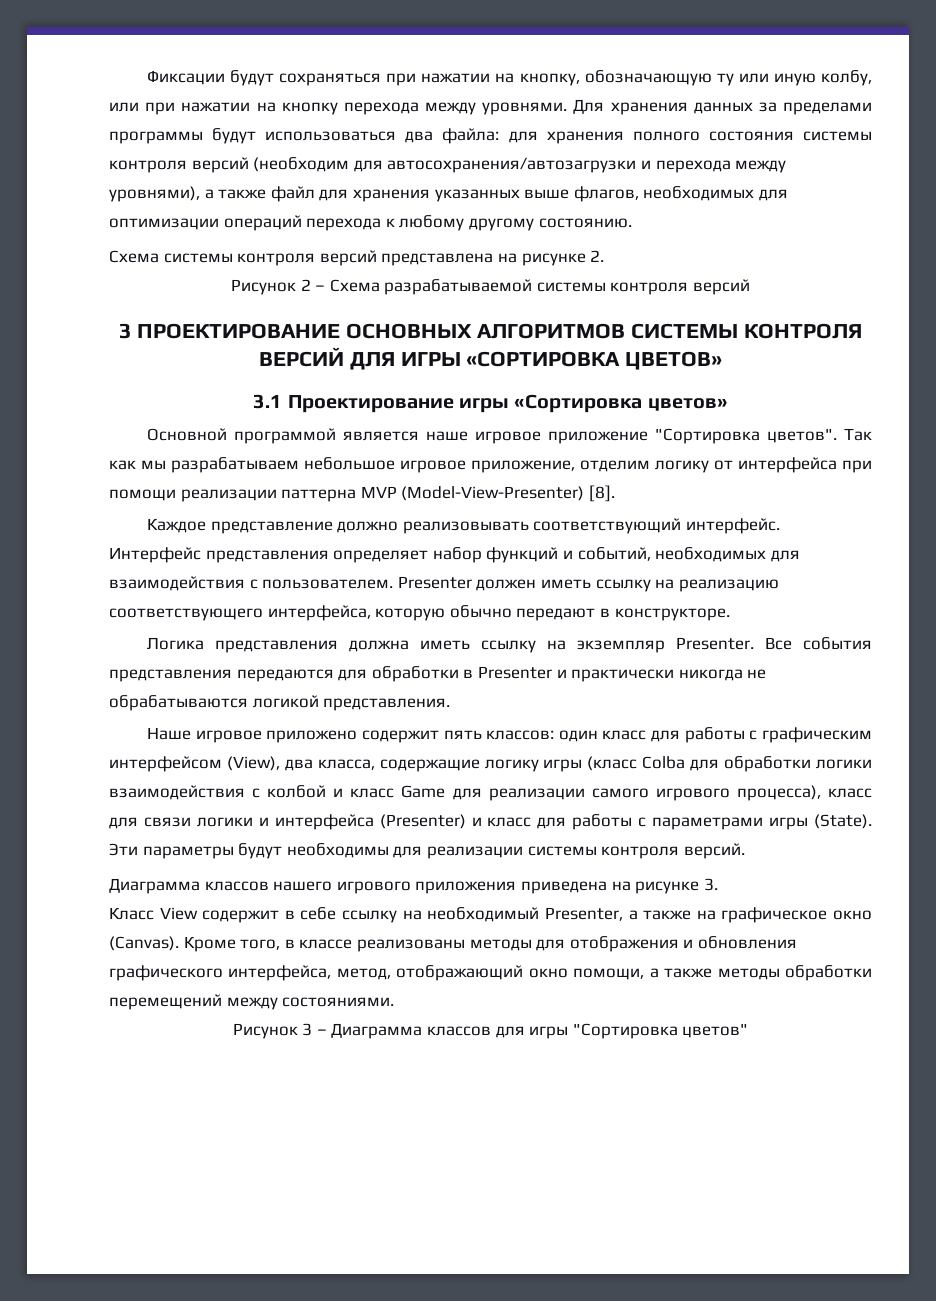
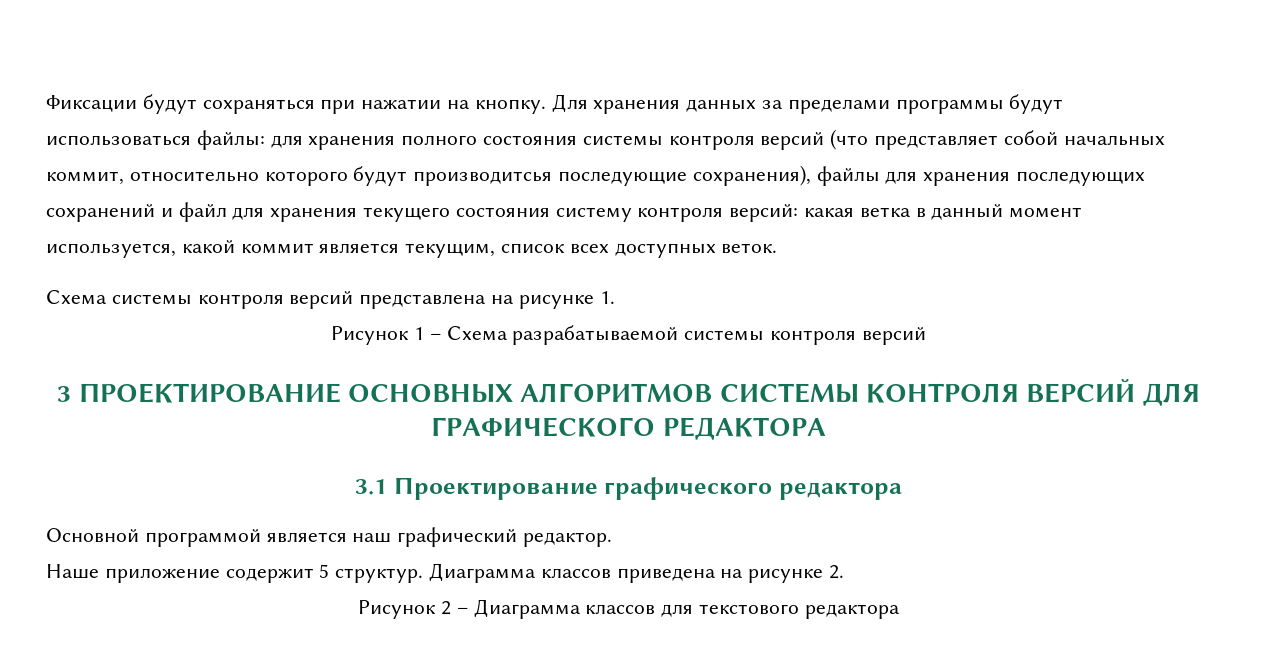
- Фиксации будут сохраняться при нажатии на кнопку, обозначающую ту или иную колбу, или при нажатии на кнопку перехода между уровнями.
+ Фиксации будут сохраняться при нажатии на кнопку.
- Для хранения данных за пределами программы будут использоваться два файла: для хранения полного состояния системы контроля версий (необходим для автосохранения/автозагрузки и перехода между уровнями), а также файл для хранения указанных выше флагов, необходимых для оптимизации операций перехода к любому другому состоянию.
+ Для хранения данных за пределами программы будут использоваться файлы: для хранения полного состояния системы контроля версий (что представляет собой начальных коммит, относительно которого будут производитсья последующие сохранения), файлы для хранения последующих сохранений и файл для хранения текущего состояния систему контроля версий: какая ветка в данный момент используется, какой коммит является текущим, список всех доступных веток.
- Схема системы контроля версий представлена на рисунке 2.
- Рисунок 2 – Схема разрабатываемой системы контроля версий
+ Схема системы контроля версий представлена на рисунке 1.
+ Рисунок 1 – Схема разрабатываемой системы контроля версий
- 3 ПРОЕКТИРОВАНИЕ ОСНОВНЫХ АЛГОРИТМОВ СИСТЕМЫ КОНТРОЛЯ ВЕРСИЙ ДЛЯ ИГРЫ «СОРТИРОВКА ЦВЕТОВ»
+ 3 ПРОЕКТИРОВАНИЕ ОСНОВНЫХ АЛГОРИТМОВ СИСТЕМЫ КОНТРОЛЯ ВЕРСИЙ ДЛЯ ГРАФИЧЕСКОГО РЕДАКТОРА
- 3.1 Проектирование игры «Сортировка цветов»
+ 3.1 Проектирование графического редактора
- Основной программой является наше игровое приложение "Сортировка цветов". Так как мы разрабатываем небольшое игровое приложение, отделим логику от интерфейса при помощи реализации паттерна MVP (Model-View-Presenter) [8].
- Каждое представление должно реализовывать соответствующий интерфейс. Интерфейс представления определяет набор функций и событий, необходимых для взаимодействия с пользователем. Presenter должен иметь ссылку на реализацию соответствующего интерфейса, которую обычно передают в конструкторе.
- Логика представления должна иметь ссылку на экземпляр Presenter. Все события представления передаются для обработки в Presenter и практически никогда не обрабатываются логикой представления.
- Наше игровое приложено содержит пять классов: один класс для работы с графическим интерфейсом (View), два класса, содержащие логику игры (класс Colba для обработки логики взаимодействия с колбой и класс Game для реализации самого игрового процесса), класс для связи логики и интерфейса (Presenter) и класс для работы с параметрами игры (State). Эти параметры будут необходимы для реализации системы контроля версий.
- Диаграмма классов нашего игрового приложения приведена на рисунке 3.
- Класс View содержит в себе ссылку на необходимый Presenter, а также на графическое окно (Canvas). Кроме того, в классе реализованы методы для отображения и обновления графического интерфейса, метод, отображающий окно помощи, а также методы обработки перемещений между состояниями.
- Рисунок 3 – Диаграмма классов для игры "Сортировка цветов"
+ Основной программой является наш графический редактор.
+ Наше приложение содержит 5 структур. Диаграмма классов приведена на рисунке 2.
+ Рисунок 2 – Диаграмма классов для текстового редактора

